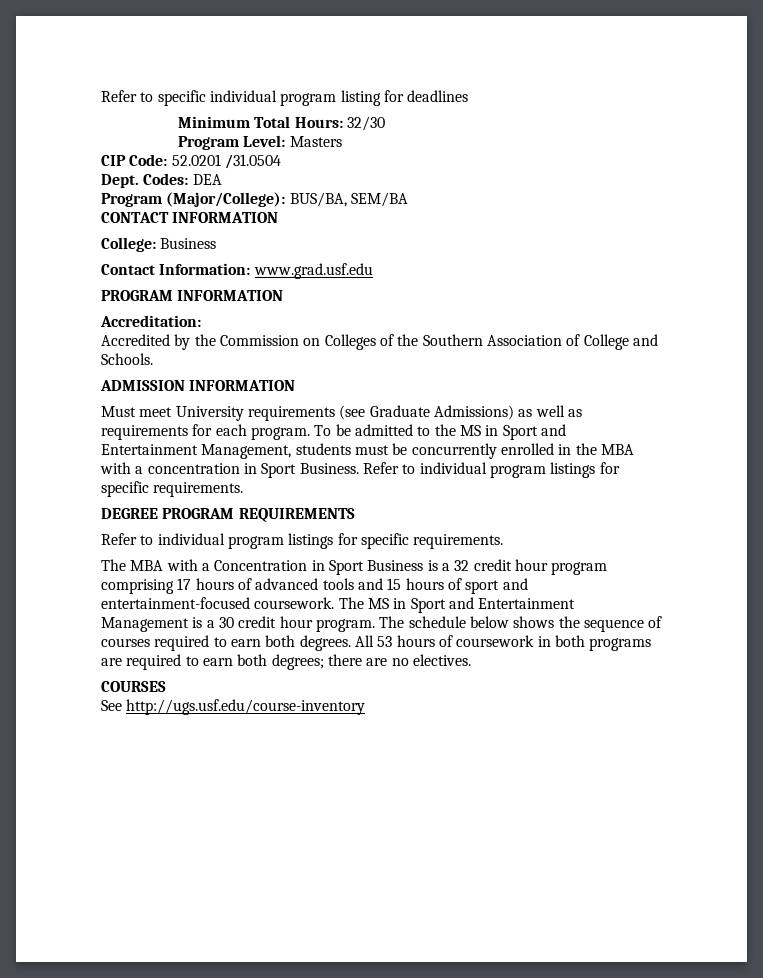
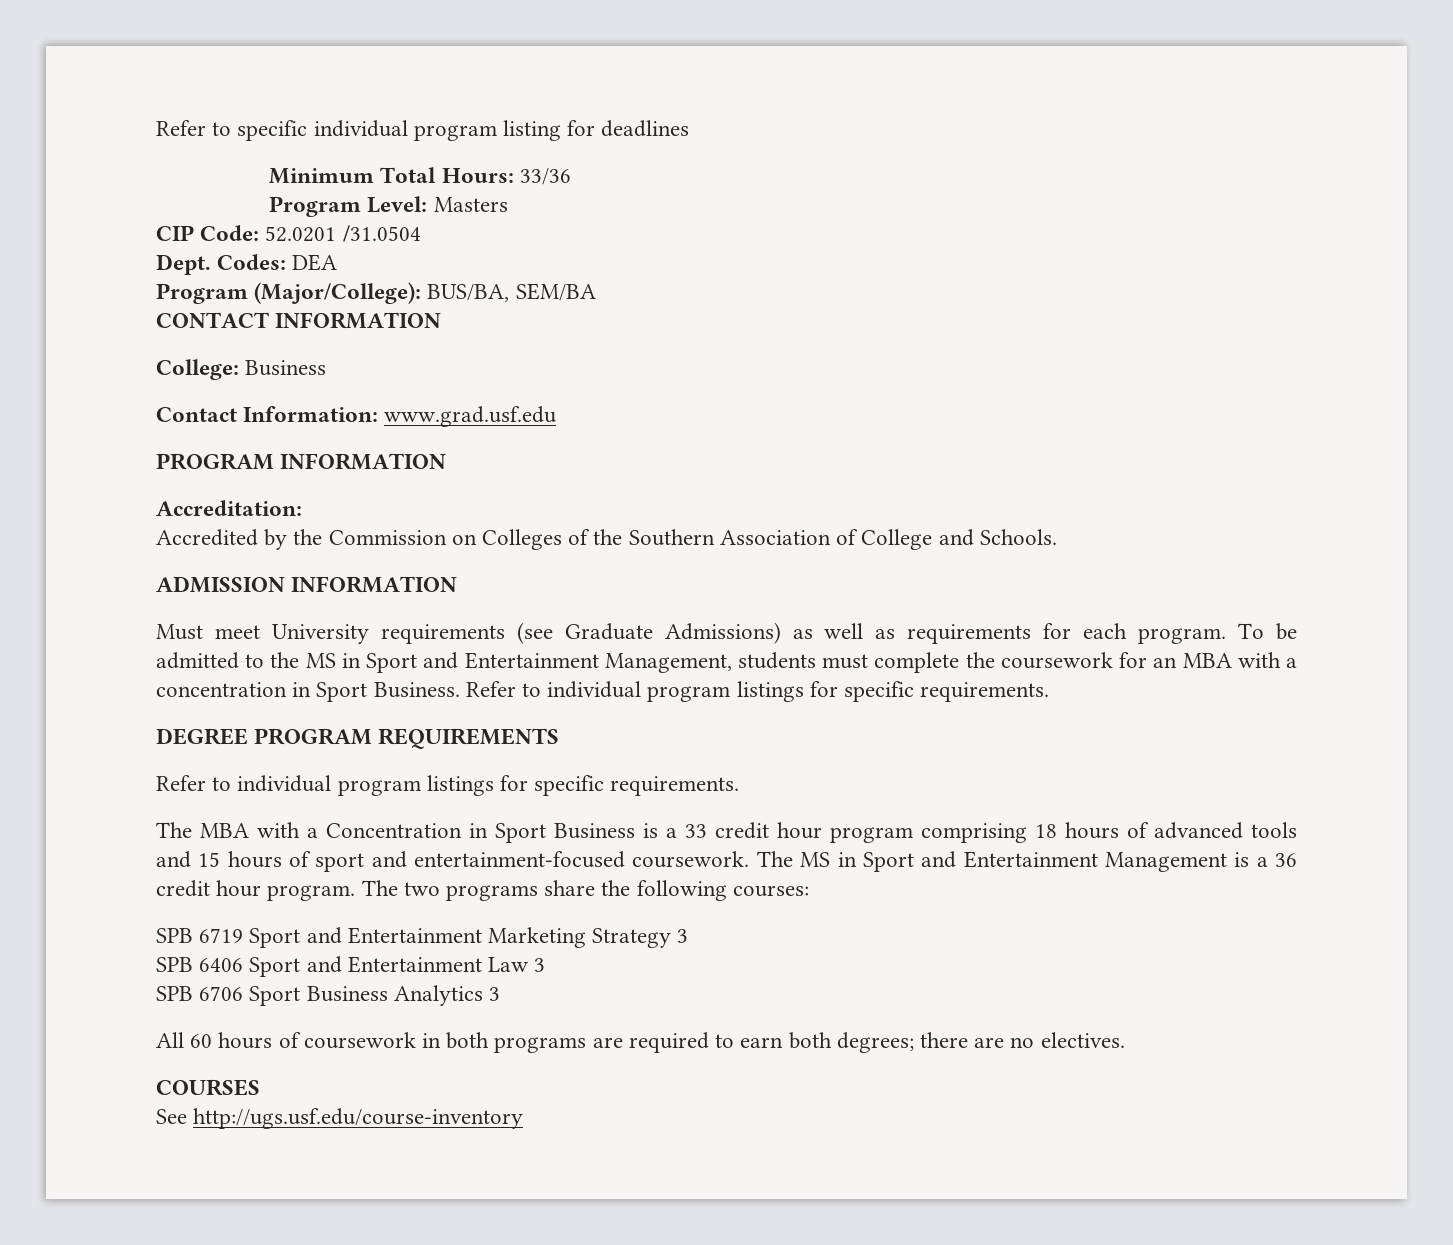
- Minimum Total Hours: 32/30
+ Minimum Total Hours: 33/36
- To be admitted to the MS in Sport and Entertainment Management, students must be concurrently enrolled in the MBA with a concentration in Sport Business.
+ To be admitted to the MS in Sport and Entertainment Management, students must complete the coursework for an MBA with a concentration in Sport Business.
- The MBA with a Concentration in Sport Business is a 32 credit hour program comprising 17 hours of advanced tools and 15 hours of sport and entertainment-focused coursework.
+ The MBA with a Concentration in Sport Business is a 33 credit hour program comprising 18 hours of advanced tools and 15 hours of sport and entertainment-focused coursework.
- The MS in Sport and Entertainment Management is a 30 credit hour program.
+ The MS in Sport and Entertainment Management is a 36 credit hour program.
- The schedule below shows the sequence of courses required to earn both degrees. All 53 hours of coursework in both programs are required to earn both degrees; there are no electives.
+ The two programs share the following courses:
+ SPB 6719 Sport and Entertainment Marketing Strategy 3
+ SPB 6406 Sport and Entertainment Law 3
+ SPB 6706 Sport Business Analytics 3
+ All 60 hours of coursework in both programs are required to earn both degrees; there are no electives.

